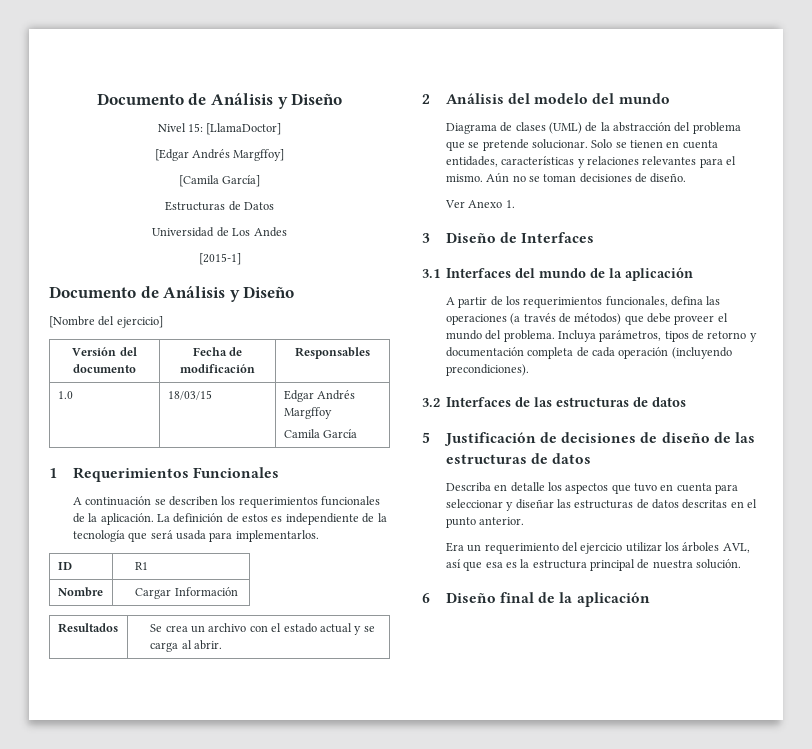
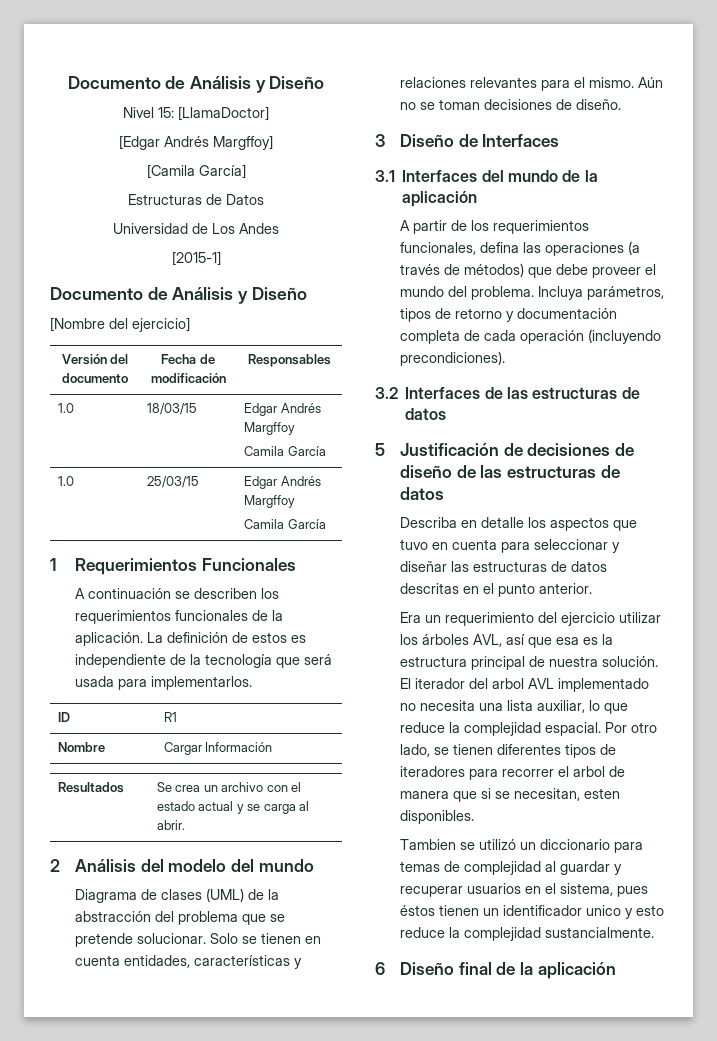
+ 1.0 | 25/03/15 | Edgar Andrés Margffoy
+ Camila García
- Ver Anexo 1.
+ El iterador del arbol AVL implementado no necesita una lista auxiliar, lo que reduce la complejidad espacial. Por otro lado, se tienen diferentes tipos de iteradores para recorrer el arbol de manera que si se necesitan, esten disponibles.
+ Tambien se utilizó un diccionario para temas de complejidad al guardar y recuperar usuarios en el sistema, pues éstos tienen un identificador unico y esto reduce la complejidad sustancialmente.

